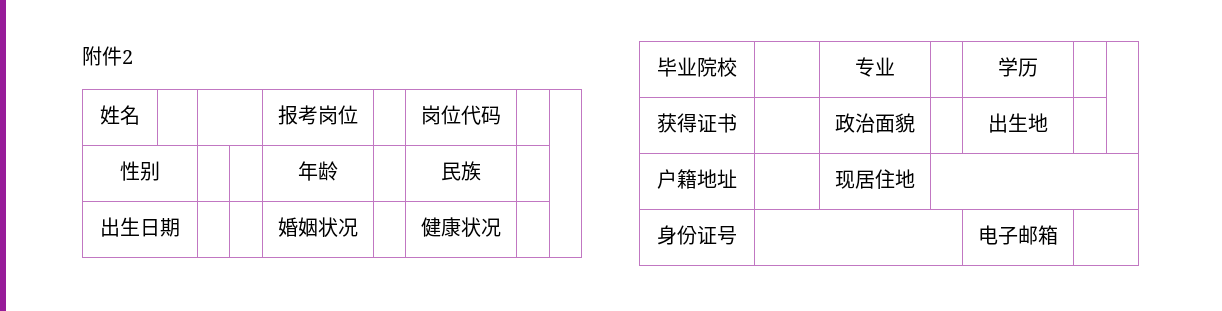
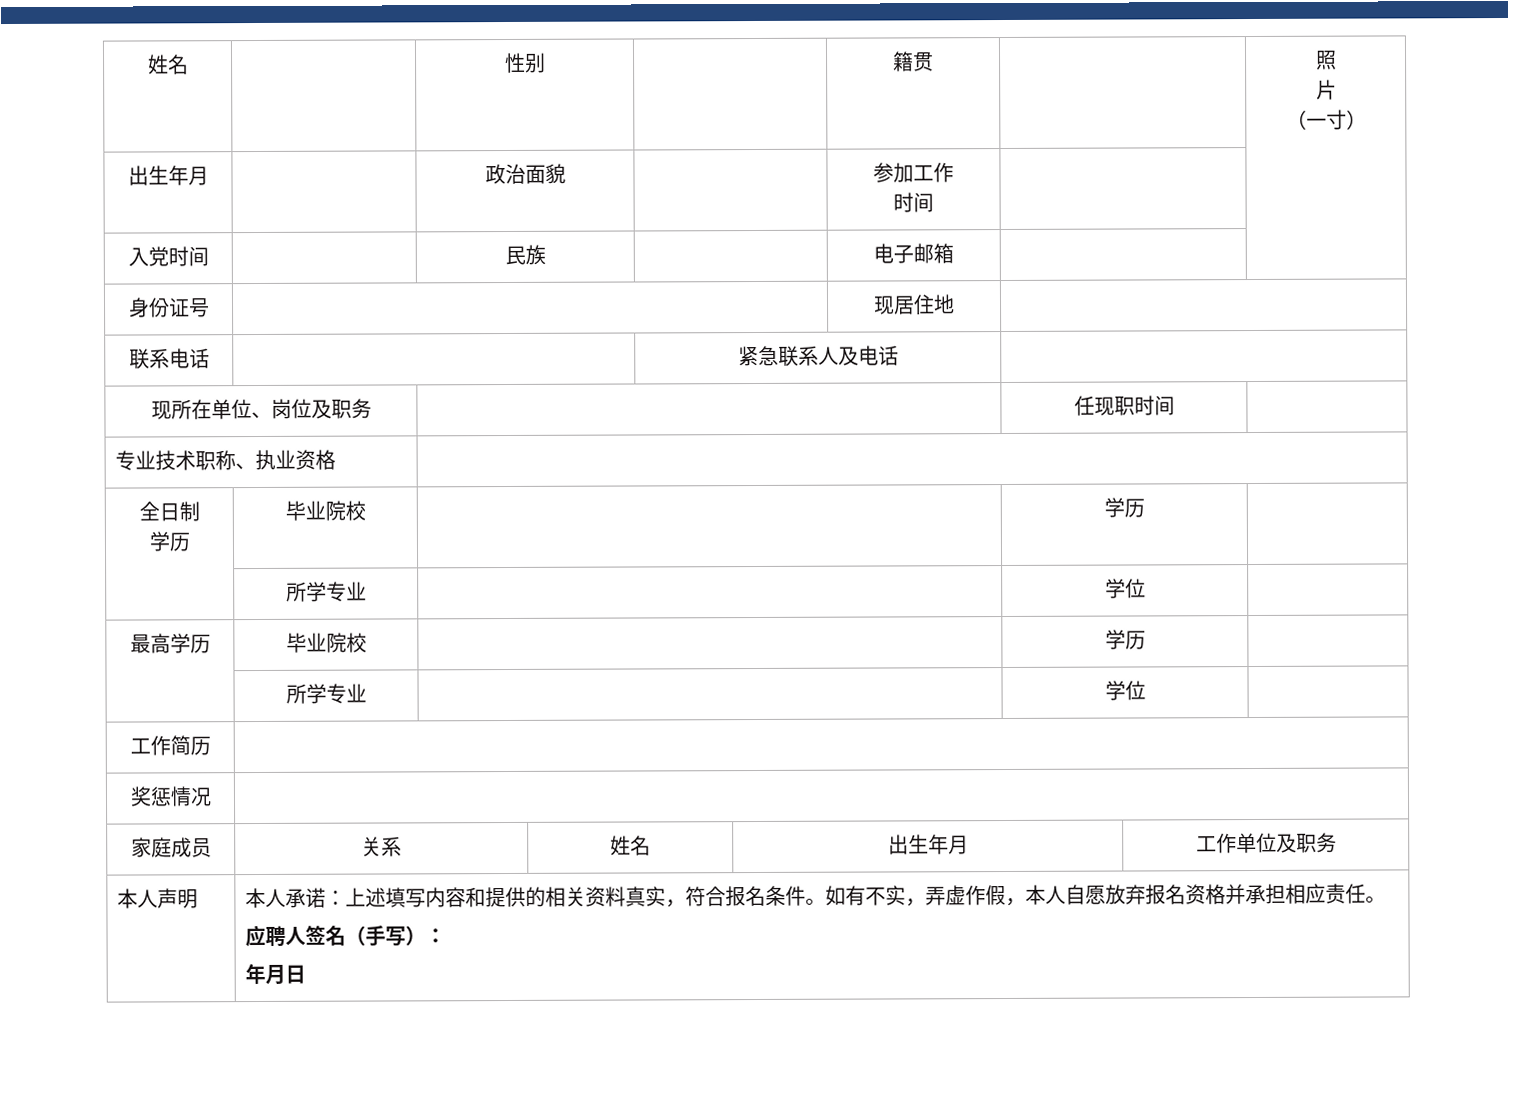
- 附件2
- 姓名 | | | 报考岗位 | | 岗位代码 | |
- 性别 | | | 年龄 | | 民族 | |
- 出生日期 | | | 婚姻状况 | | 健康状况 | |
- 毕业院校 | | 专业 | | 学历 | |
- 获得证书 | | 政治面貌 | | 出生地 | |
- 户籍地址 | | 现居住地 |
- 身份证号 | | 电子邮箱 |
+ 姓名 | | 性别 | | 籍贯 | | 照
+ 片
+ （一寸）
+ 出生年月 | | 政治面貌 | | 参加工作
+ 时间 | |
+ 入党时间 | | 民族 | | 电子邮箱 | |
+ 身份证号 | | 现居住地 |
+ 联系电话 | | 紧急联系人及电话 |
+ 现所在单位、岗位及职务 | | 任现职时间 |
+ 专业技术职称、执业资格 |
+ 全日制
+ 学历 | 毕业院校 | | 学历 |
+ | 所学专业 | | 学位 |
+ 最高学历 | 毕业院校 | | 学历 |
+ | 所学专业 | | 学位 |
+ 工作简历 |
+ 奖惩情况 |
+ 家庭成员 | 关系 | 姓名 | 出生年月 | 工作单位及职务
+ 本人声明 | 本人承诺：上述填写内容和提供的相关资料真实，符合报名条件。如有不实，弄虚作假，本人自愿放弃报名资格并承担相应责任。
+ 应聘人签名（手写）：
+ 年月日

